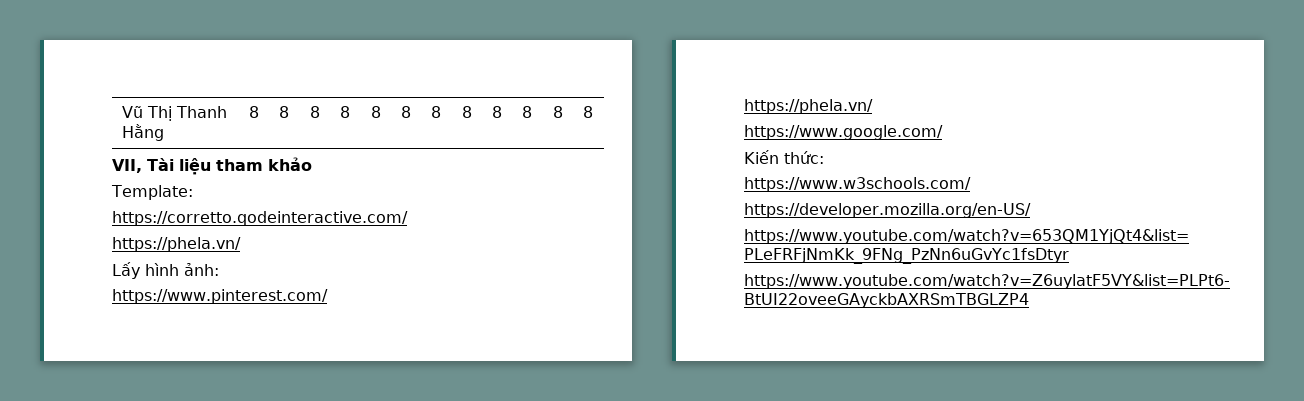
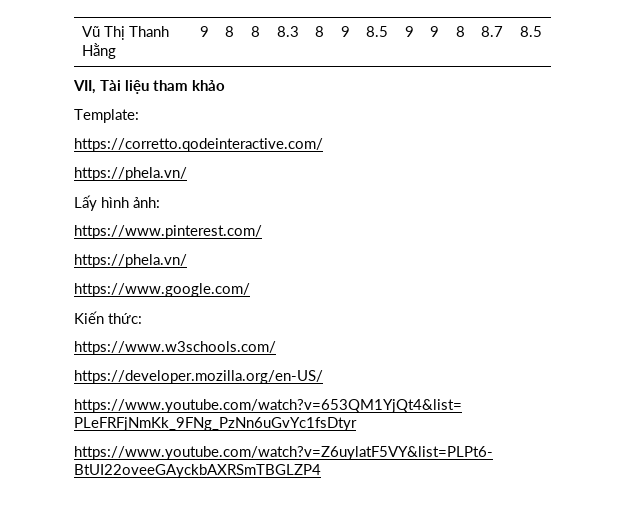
- Vũ Thị Thanh Hằng | 8 | 8 | 8 | 8 | 8 | 8 | 8 | 8 | 8 | 8 | 8 | 8
+ Vũ Thị Thanh Hằng | 9 | 8 | 8 | 8.3 | 8 | 9 | 8.5 | 9 | 9 | 8 | 8.7 | 8.5

